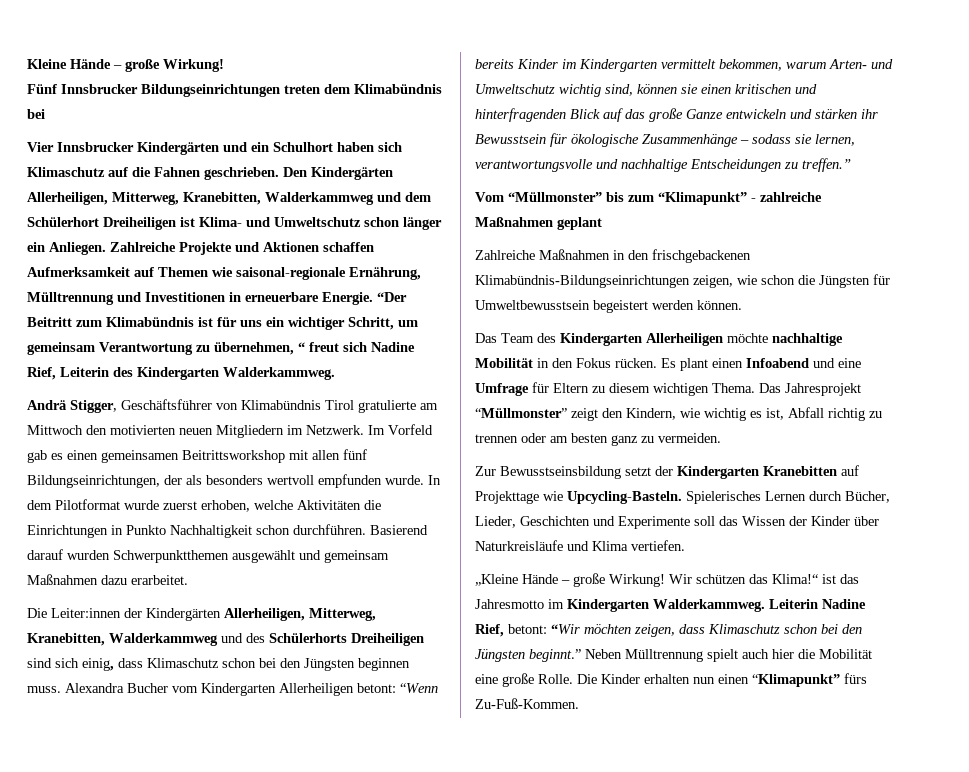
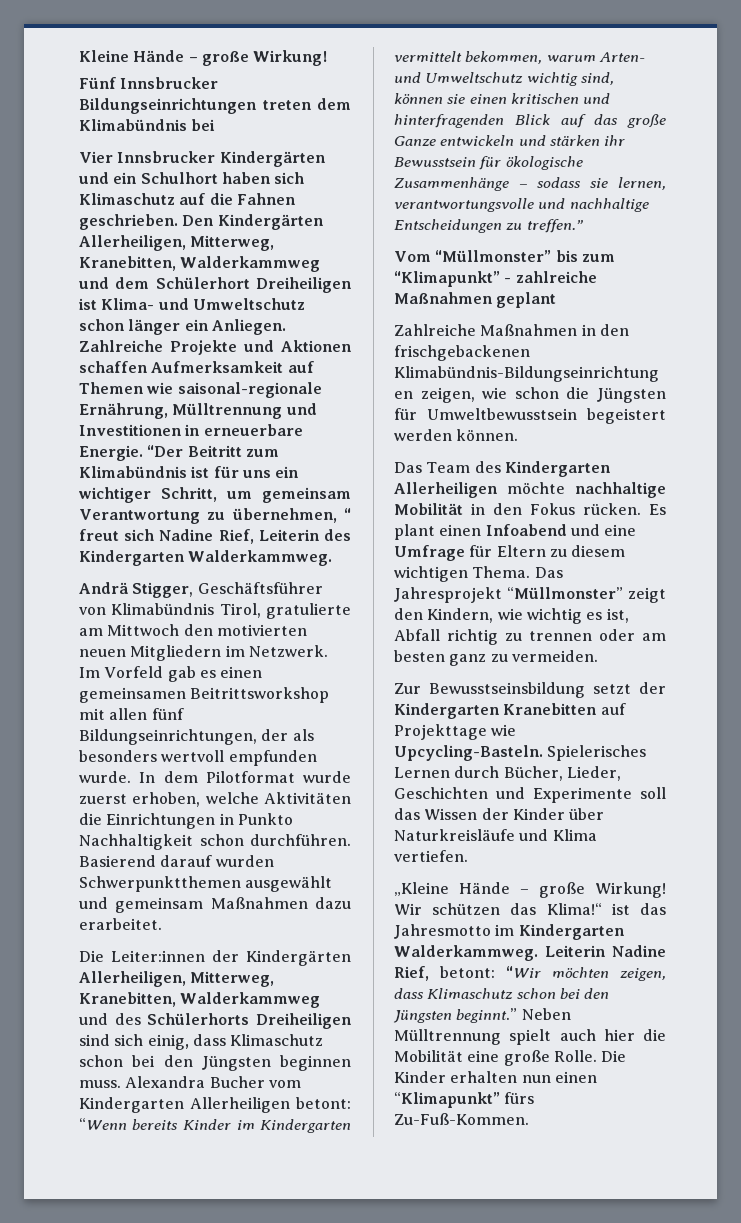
- Andrä Stigger, Geschäftsführer von Klimabündnis Tirol gratulierte am Mittwoch den motivierten neuen Mitgliedern im Netzwerk.
+ Andrä Stigger, Geschäftsführer von Klimabündnis Tirol, gratulierte am Mittwoch den motivierten neuen Mitgliedern im Netzwerk.

